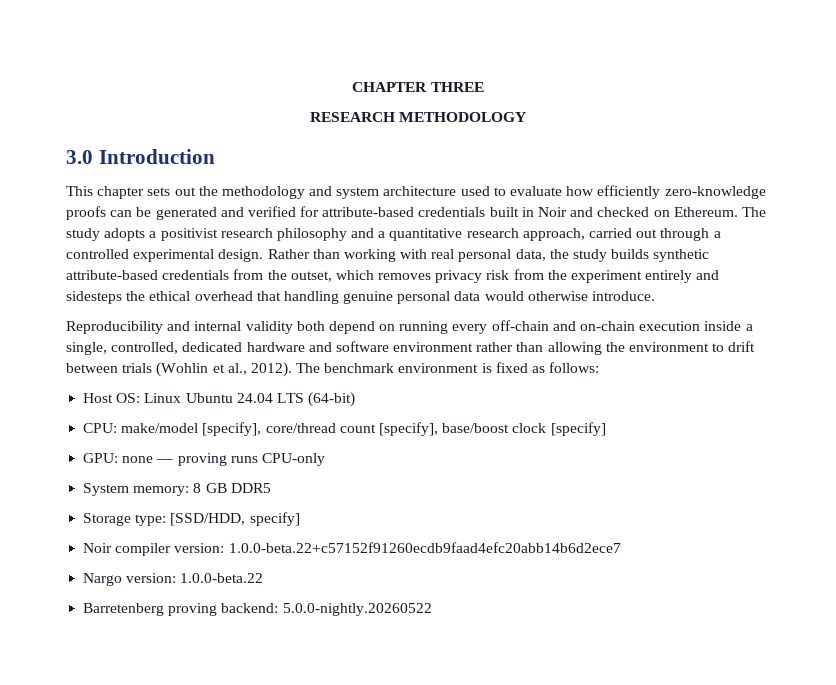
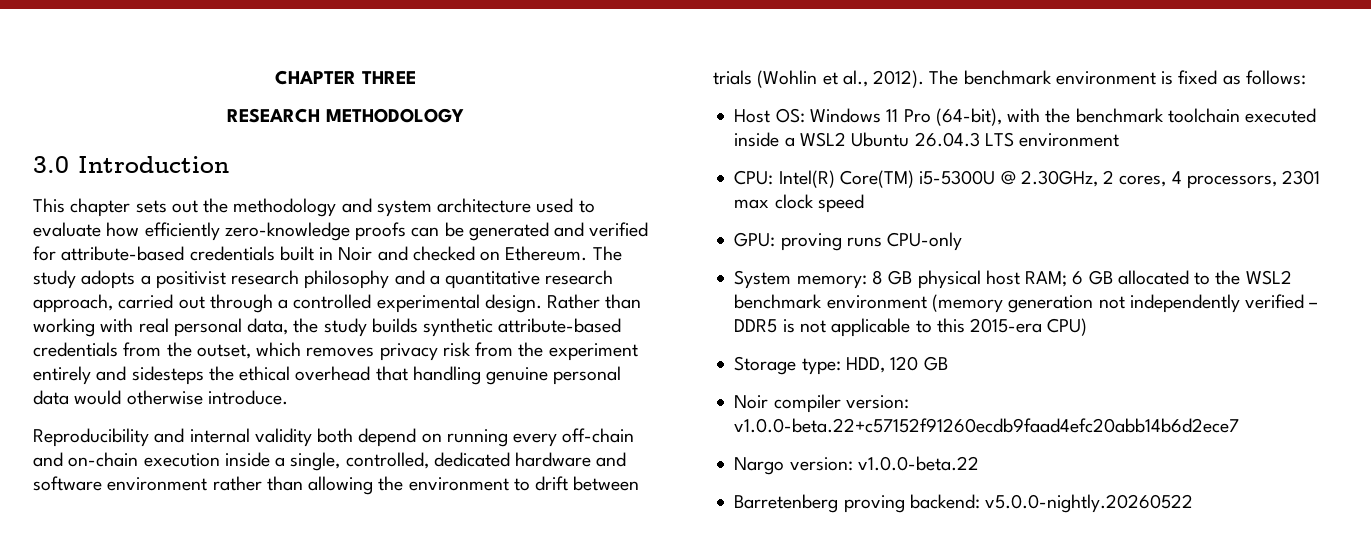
- Host OS: Linux Ubuntu 24.04 LTS (64-bit)
- CPU: make/model [specify], core/thread count [specify], base/boost clock [specify]
+ Host OS: Windows 11 Pro (64-bit), with the benchmark toolchain executed inside a WSL2 Ubuntu 26.04.3 LTS environment
+ CPU: Intel(R) Core(TM) i5-5300U @ 2.30GHz, 2 cores, 4 processors, 2301 max clock speed
- GPU: none — proving runs CPU-only
+ GPU: proving runs CPU-only
- System memory: 8 GB DDR5
+ System memory: 8 GB physical host RAM; 6 GB allocated to the WSL2 benchmark environment (memory generation not independently verified – DDR5 is not applicable to this 2015-era CPU)
- Storage type: [SSD/HDD, specify]
+ Storage type: HDD, 120 GB
- Noir compiler version: 1.0.0-beta.22+c57152f91260ecdb9faad4efc20abb14b6d2ece7
+ Noir compiler version: v1.0.0-beta.22+c57152f91260ecdb9faad4efc20abb14b6d2ece7
- Nargo version: 1.0.0-beta.22
+ Nargo version: v1.0.0-beta.22
- Barretenberg proving backend: 5.0.0-nightly.20260522
+ Barretenberg proving backend: v5.0.0-nightly.20260522

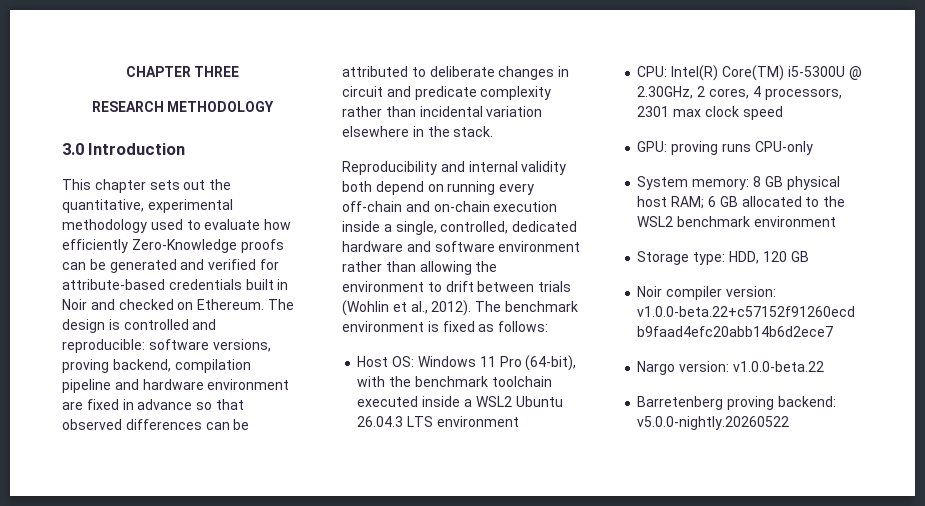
- This chapter sets out the methodology and system architecture used to evaluate how efficiently zero-knowledge proofs can be generated and verified for attribute-based credentials built in Noir and checked on Ethereum.
+ This chapter sets out the quantitative, experimental methodology used to evaluate how efficiently Zero-Knowledge proofs can be generated and verified for attribute-based credentials built in Noir and checked on Ethereum.
- The study adopts a positivist research philosophy and a quantitative research approach, carried out through a controlled experimental design. Rather than working with real personal data, the study builds synthetic attribute-based credentials from the outset, which removes privacy risk from the experiment entirely and sidesteps the ethical overhead that handling genuine personal data would otherwise introduce.
+ The design is controlled and reproducible: software versions, proving backend, compilation pipeline and hardware environment are fixed in advance so that observed differences can be attributed to deliberate changes in circuit and predicate complexity rather than incidental variation elsewhere in the stack.
- System memory: 8 GB physical host RAM; 6 GB allocated to the WSL2 benchmark environment (memory generation not independently verified – DDR5 is not applicable to this 2015-era CPU)
+ System memory: 8 GB physical host RAM; 6 GB allocated to the WSL2 benchmark environment

